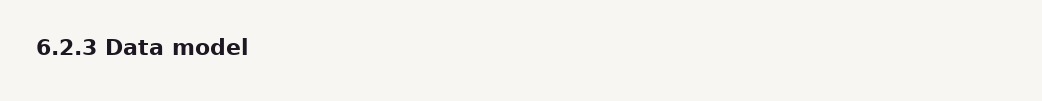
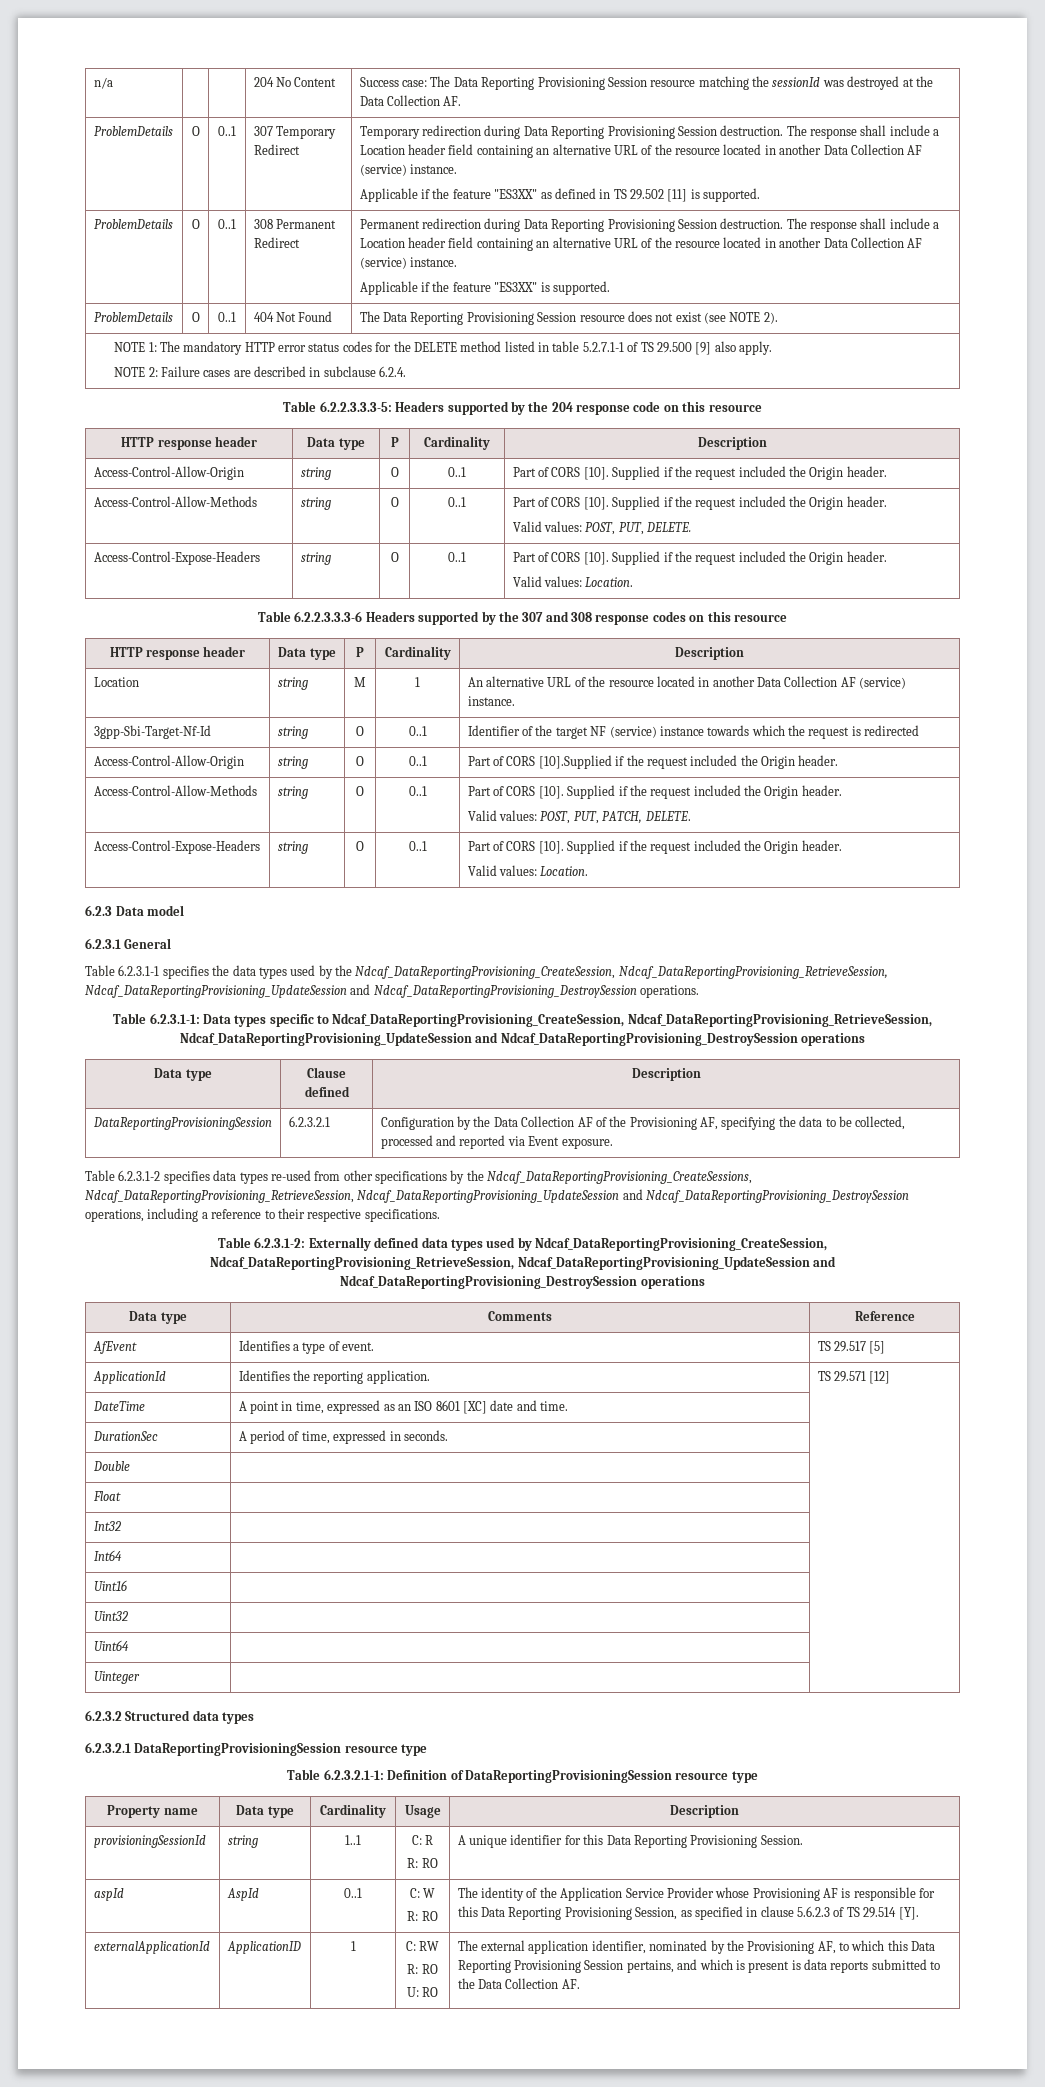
+ n/a | | | 204 No Content | Success case: The Data Reporting Provisioning Session resource matching the sessionId was destroyed at the Data Collection AF.
+ ProblemDetails | O | 0..1 | 307 Temporary Redirect | Temporary redirection during Data Reporting Provisioning Session destruction. The response shall include a Location header field containing an alternative URL of the resource located in another Data Collection AF (service) instance.
+ Applicable if the feature "ES3XX" as defined in TS 29.502 [11] is supported.
+ ProblemDetails | O | 0..1 | 308 Permanent Redirect | Permanent redirection during Data Reporting Provisioning Session destruction. The response shall include a Location header field containing an alternative URL of the resource located in another Data Collection AF (service) instance.
+ Applicable if the feature "ES3XX" is supported.
+ ProblemDetails | O | 0..1 | 404 Not Found | The Data Reporting Provisioning Session resource does not exist (see NOTE 2).
+ NOTE 1: The mandatory HTTP error status codes for the DELETE method listed in table 5.2.7.1-1 of TS 29.500 [9] also apply.
+ NOTE 2: Failure cases are described in subclause 6.2.4.
+ Table 6.2.2.3.3.3-5: Headers supported by the 204 response code on this resource
+ HTTP response header | Data type | P | Cardinality | Description
+ Access-Control-Allow-Origin | string | O | 0..1 | Part of CORS [10]. Supplied if the request included the Origin header.
+ Access-Control-Allow-Methods | string | O | 0..1 | Part of CORS [10]. Supplied if the request included the Origin header.
+ Valid values: POST, PUT, DELETE.
+ Access-Control-Expose-Headers | string | O | 0..1 | Part of CORS [10]. Supplied if the request included the Origin header.
+ Valid values: Location.
+ Table 6.2.2.3.3.3-6 Headers supported by the 307 and 308 response codes on this resource
+ HTTP response header | Data type | P | Cardinality | Description
+ Location | string | M | 1 | An alternative URL of the resource located in another Data Collection AF (service) instance.
+ 3gpp-Sbi-Target-Nf-Id | string | O | 0..1 | Identifier of the target NF (service) instance towards which the request is redirected
+ Access-Control-Allow-Origin | string | O | 0..1 | Part of CORS [10].Supplied if the request included the Origin header.
+ Access-Control-Allow-Methods | string | O | 0..1 | Part of CORS [10]. Supplied if the request included the Origin header.
+ Valid values: POST, PUT, PATCH, DELETE.
+ Access-Control-Expose-Headers | string | O | 0..1 | Part of CORS [10]. Supplied if the request included the Origin header.
+ Valid values: Location.
  6.2.3 Data model
+ 6.2.3.1 General
+ Table 6.2.3.1-1 specifies the data types used by the Ndcaf_DataReportingProvisioning_CreateSession, Ndcaf_DataReportingProvisioning_RetrieveSession, Ndcaf_DataReportingProvisioning_UpdateSession and Ndcaf_DataReportingProvisioning_DestroySession operations.
+ Table 6.2.3.1-1: Data types specific to Ndcaf_DataReportingProvisioning_CreateSession, Ndcaf_DataReportingProvisioning_RetrieveSession, Ndcaf_DataReportingProvisioning_UpdateSession and Ndcaf_DataReportingProvisioning_DestroySession operations
+ Data type | Clause defined | Description
+ DataReportingProvisioningSession | 6.2.3.2.1 | Configuration by the Data Collection AF of the Provisioning AF, specifying the data to be collected, processed and reported via Event exposure.
+ Table 6.2.3.1-2 specifies data types re-used from other specifications by the Ndcaf_DataReportingProvisioning_CreateSessions, Ndcaf_DataReportingProvisioning_RetrieveSession, Ndcaf_DataReportingProvisioning_UpdateSession and Ndcaf_DataReportingProvisioning_DestroySession operations, including a reference to their respective specifications.
+ Table 6.2.3.1-2: Externally defined data types used by Ndcaf_DataReportingProvisioning_CreateSession, Ndcaf_DataReportingProvisioning_RetrieveSession, Ndcaf_DataReportingProvisioning_UpdateSession and Ndcaf_DataReportingProvisioning_DestroySession operations
+ Data type | Comments | Reference
+ AfEvent | Identifies a type of event. | TS 29.517 [5]
+ ApplicationId | Identifies the reporting application. | TS 29.571 [12]
+ DateTime | A point in time, expressed as an ISO 8601 [XC] date and time. |
+ DurationSec | A period of time, expressed in seconds. |
+ Double | |
+ Float | |
+ Int32 | |
+ Int64 | |
+ Uint16 | |
+ Uint32 | |
+ Uint64 | |
+ Uinteger | |
+ 6.2.3.2 Structured data types
+ 6.2.3.2.1 DataReportingProvisioningSession resource type
+ Table 6.2.3.2.1-1: Definition of DataReportingProvisioningSession resource type
+ Property name | Data type | Cardinality | Usage | Description
+ provisioningSessionId | string | 1..1 | C: R
+ R: RO | A unique identifier for this Data Reporting Provisioning Session.
+ aspId | AspId | 0..1 | C: W
+ R: RO | The identity of the Application Service Provider whose Provisioning AF is responsible for this Data Reporting Provisioning Session, as specified in clause 5.6.2.3 of TS 29.514 [Y].
+ externalApplicationId | ApplicationID | 1 | C: RW
+ R: RO
+ U: RO | The external application identifier, nominated by the Provisioning AF, to which this Data Reporting Provisioning Session pertains, and which is present is data reports submitted to the Data Collection AF.

